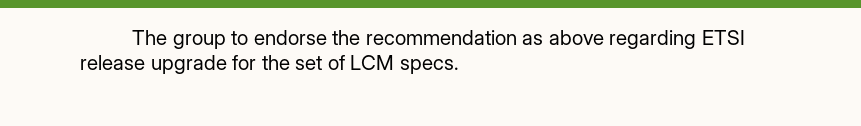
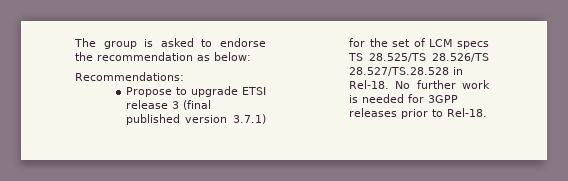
- The group to endorse the recommendation as above regarding ETSI release upgrade for the set of LCM specs.
+ The group is asked to endorse the recommendation as below:
+ Recommendations:
+ Propose to upgrade ETSI release 3 (final published version 3.7.1) for the set of LCM specs TS 28.525/TS 28.526/TS 28.527/TS.28.528 in Rel-18. No further work is needed for 3GPP releases prior to Rel-18.

